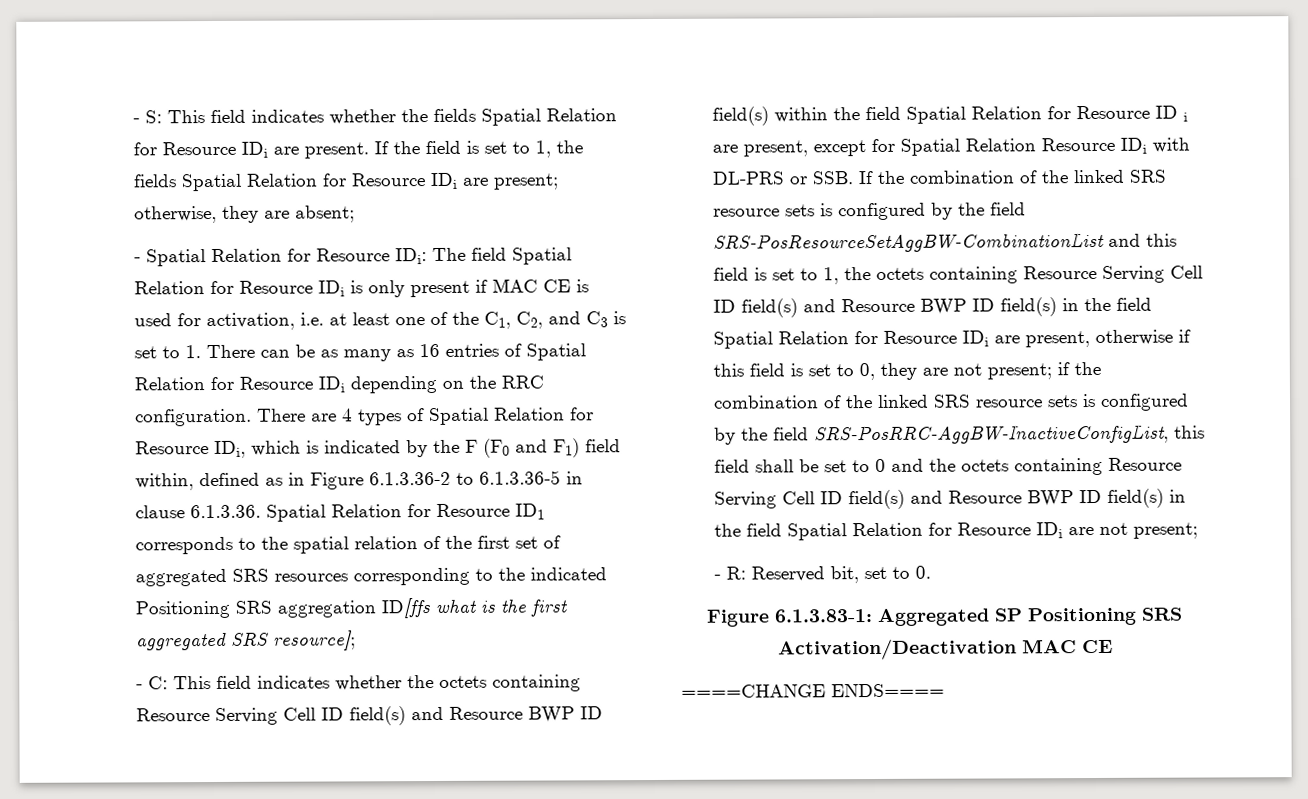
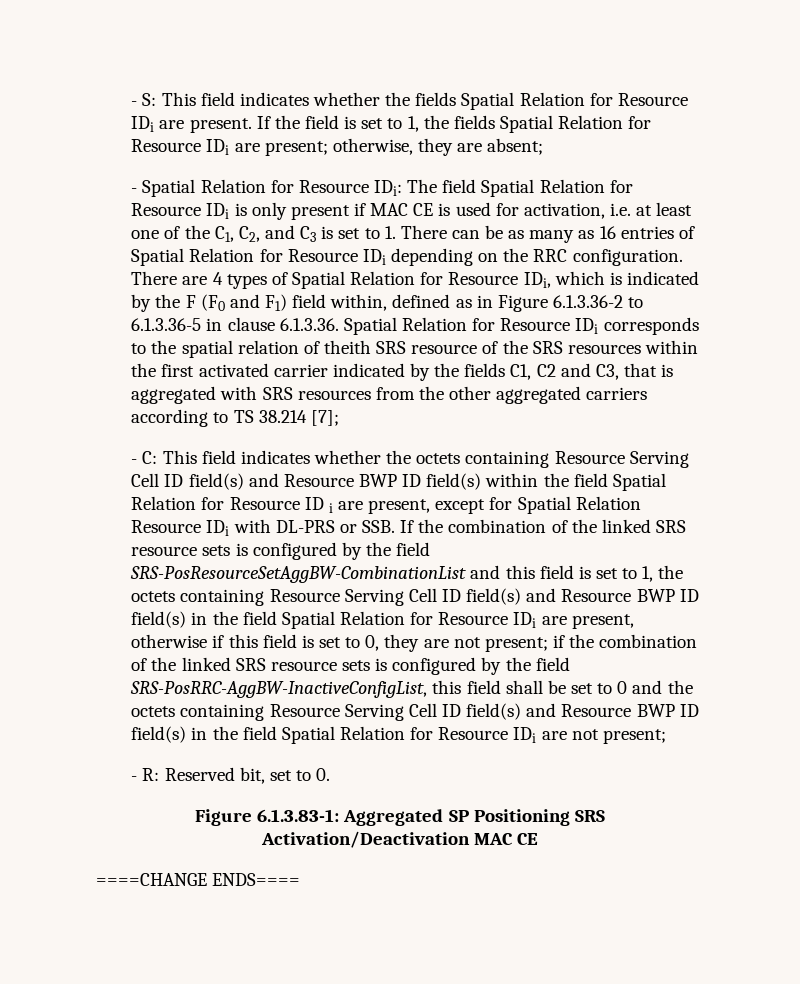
- There are 4 types of Spatial Relation for Resource IDi, which is indicated by the F (F0 and F1) field within, defined as in Figure 6.1.3.36-2 to 6.1.3.36-5 in clause 6.1.3.36. Spatial Relation for Resource ID1 corresponds to the spatial relation of the first set of aggregated SRS resources corresponding to the indicated Positioning SRS aggregation ID[ffs what is the first aggregated SRS resource];
+ There are 4 types of Spatial Relation for Resource IDi, which is indicated by the F (F0 and F1) field within, defined as in Figure 6.1.3.36-2 to 6.1.3.36-5 in clause 6.1.3.36. Spatial Relation for Resource IDi corresponds to the spatial relation of theith SRS resource of the SRS resources within the first activated carrier indicated by the fields C1, C2 and C3, that is aggregated with SRS resources from the other aggregated carriers according to TS 38.214 [7];

